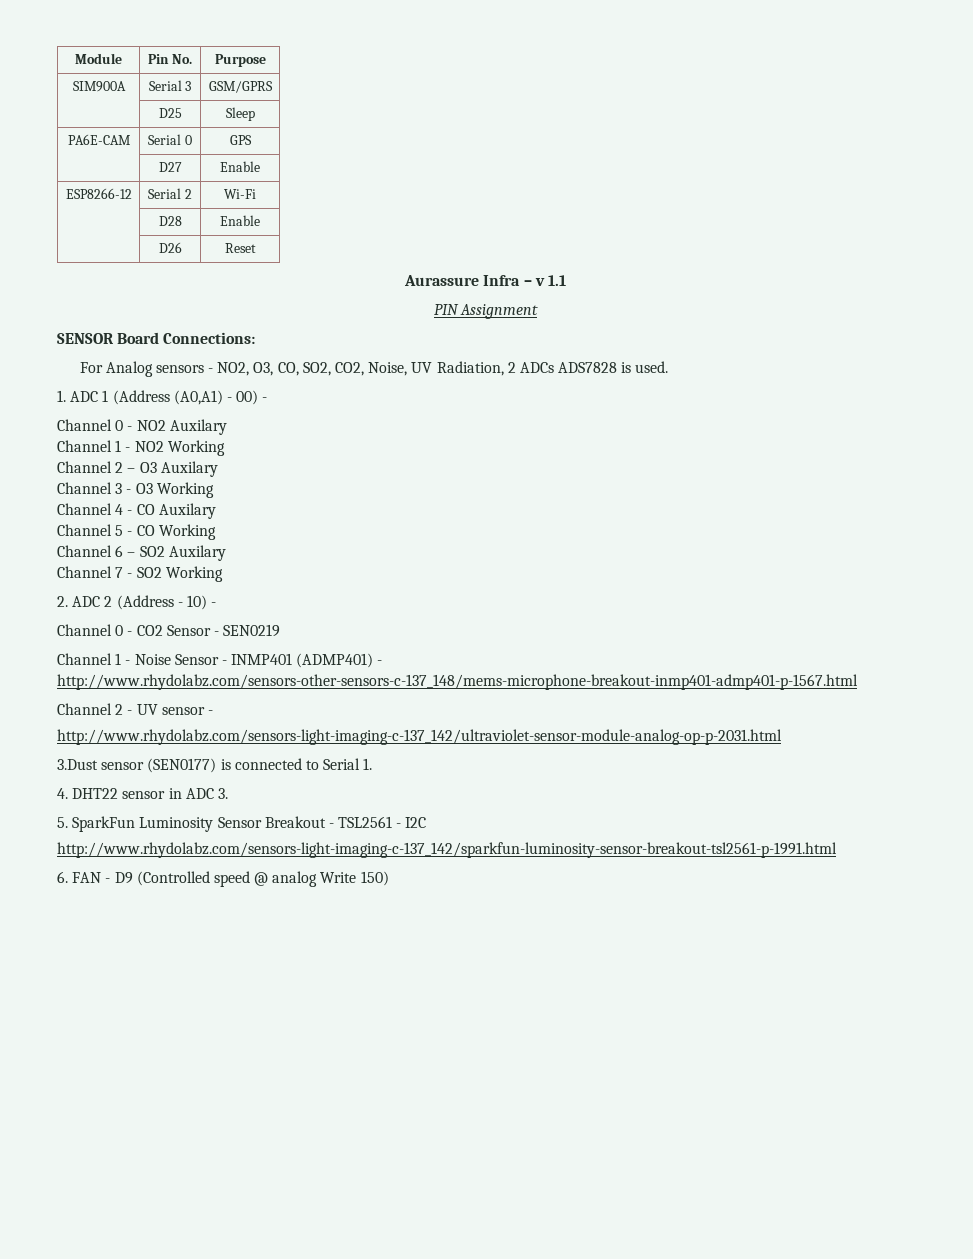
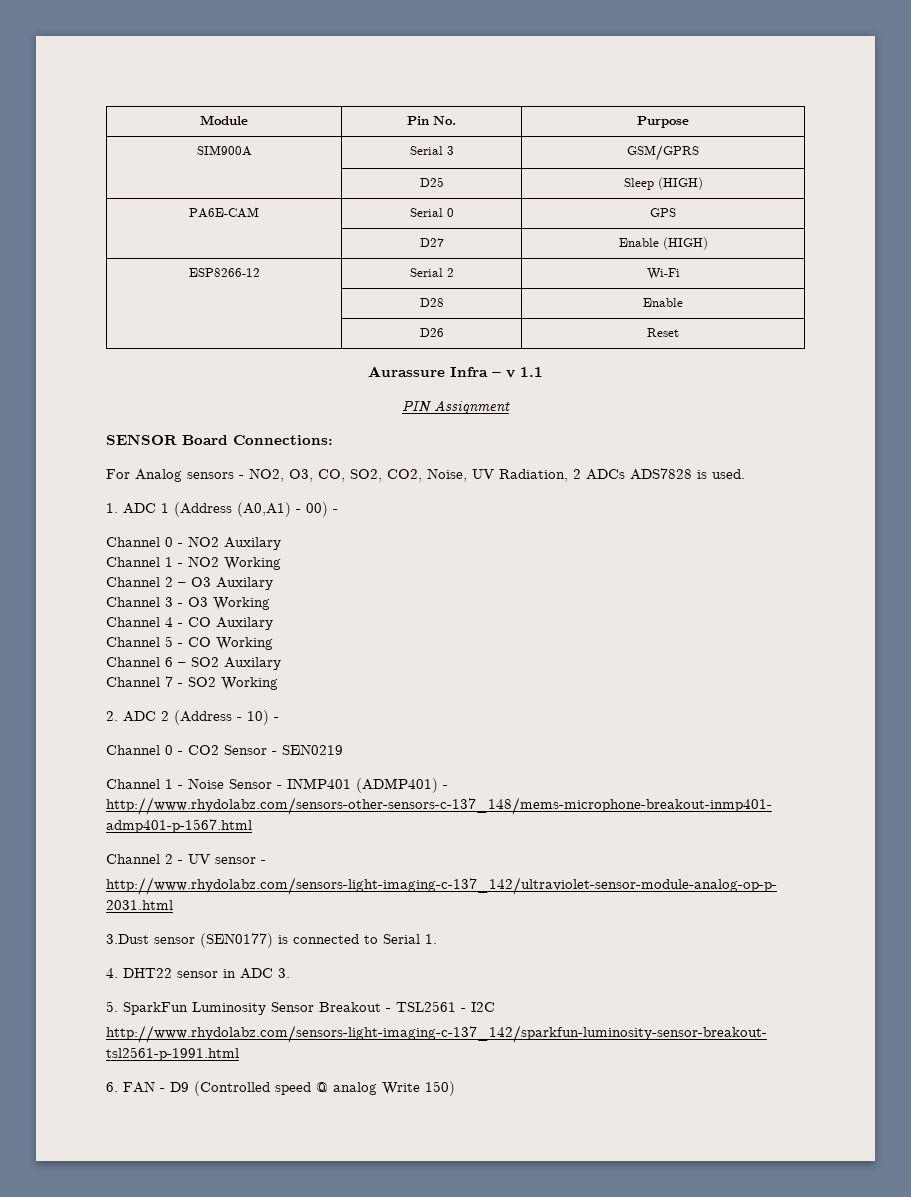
- | D25 | Sleep
+ | D25 | Sleep (HIGH)
- | D27 | Enable
+ | D27 | Enable (HIGH)

